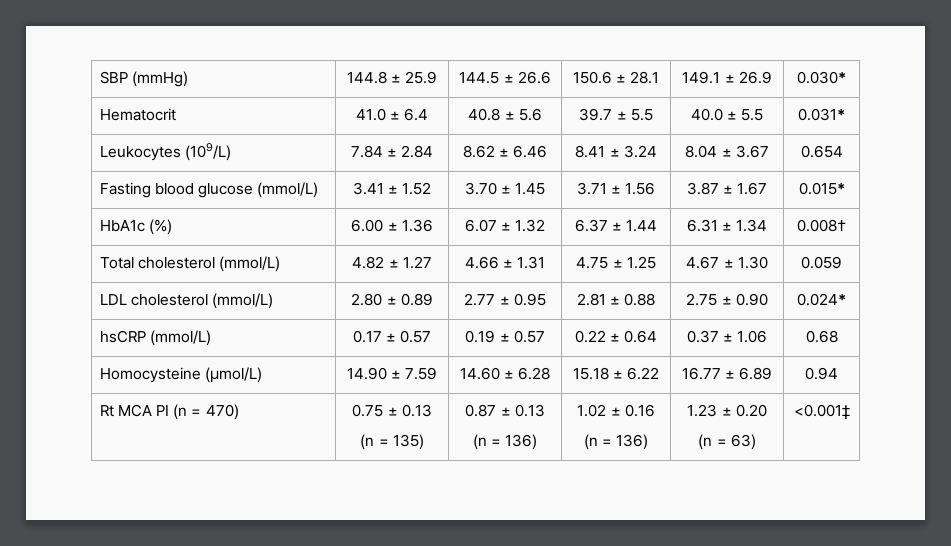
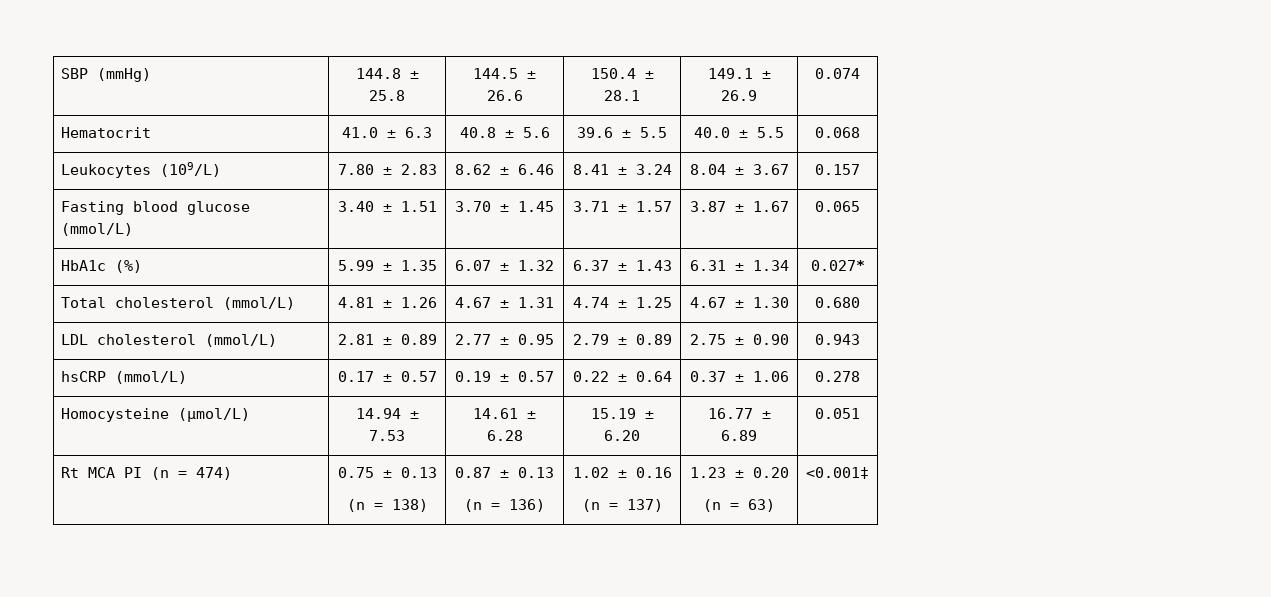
- SBP (mmHg) | 144.8 ± 25.9 | 144.5 ± 26.6 | 150.6 ± 28.1 | 149.1 ± 26.9 | 0.030*
+ SBP (mmHg) | 144.8 ± 25.8 | 144.5 ± 26.6 | 150.4 ± 28.1 | 149.1 ± 26.9 | 0.074
- Hematocrit | 41.0 ± 6.4 | 40.8 ± 5.6 | 39.7 ± 5.5 | 40.0 ± 5.5 | 0.031*
+ Hematocrit | 41.0 ± 6.3 | 40.8 ± 5.6 | 39.6 ± 5.5 | 40.0 ± 5.5 | 0.068
- Leukocytes (109/L) | 7.84 ± 2.84 | 8.62 ± 6.46 | 8.41 ± 3.24 | 8.04 ± 3.67 | 0.654
+ Leukocytes (109/L) | 7.80 ± 2.83 | 8.62 ± 6.46 | 8.41 ± 3.24 | 8.04 ± 3.67 | 0.157
- Fasting blood glucose (mmol/L) | 3.41 ± 1.52 | 3.70 ± 1.45 | 3.71 ± 1.56 | 3.87 ± 1.67 | 0.015*
+ Fasting blood glucose (mmol/L) | 3.40 ± 1.51 | 3.70 ± 1.45 | 3.71 ± 1.57 | 3.87 ± 1.67 | 0.065
- HbA1c (%) | 6.00 ± 1.36 | 6.07 ± 1.32 | 6.37 ± 1.44 | 6.31 ± 1.34 | 0.008†
+ HbA1c (%) | 5.99 ± 1.35 | 6.07 ± 1.32 | 6.37 ± 1.43 | 6.31 ± 1.34 | 0.027*
- Total cholesterol (mmol/L) | 4.82 ± 1.27 | 4.66 ± 1.31 | 4.75 ± 1.25 | 4.67 ± 1.30 | 0.059
+ Total cholesterol (mmol/L) | 4.81 ± 1.26 | 4.67 ± 1.31 | 4.74 ± 1.25 | 4.67 ± 1.30 | 0.680
- LDL cholesterol (mmol/L) | 2.80 ± 0.89 | 2.77 ± 0.95 | 2.81 ± 0.88 | 2.75 ± 0.90 | 0.024*
+ LDL cholesterol (mmol/L) | 2.81 ± 0.89 | 2.77 ± 0.95 | 2.79 ± 0.89 | 2.75 ± 0.90 | 0.943
- hsCRP (mmol/L) | 0.17 ± 0.57 | 0.19 ± 0.57 | 0.22 ± 0.64 | 0.37 ± 1.06 | 0.68
+ hsCRP (mmol/L) | 0.17 ± 0.57 | 0.19 ± 0.57 | 0.22 ± 0.64 | 0.37 ± 1.06 | 0.278
- Homocysteine (μmol/L) | 14.90 ± 7.59 | 14.60 ± 6.28 | 15.18 ± 6.22 | 16.77 ± 6.89 | 0.94
+ Homocysteine (μmol/L) | 14.94 ± 7.53 | 14.61 ± 6.28 | 15.19 ± 6.20 | 16.77 ± 6.89 | 0.051
- Rt MCA PI (n = 470) | 0.75 ± 0.13
- (n = 135) | 0.87 ± 0.13
+ Rt MCA PI (n = 474) | 0.75 ± 0.13
+ (n = 138) | 0.87 ± 0.13
  (n = 136) | 1.02 ± 0.16
- (n = 136) | 1.23 ± 0.20
+ (n = 137) | 1.23 ± 0.20

